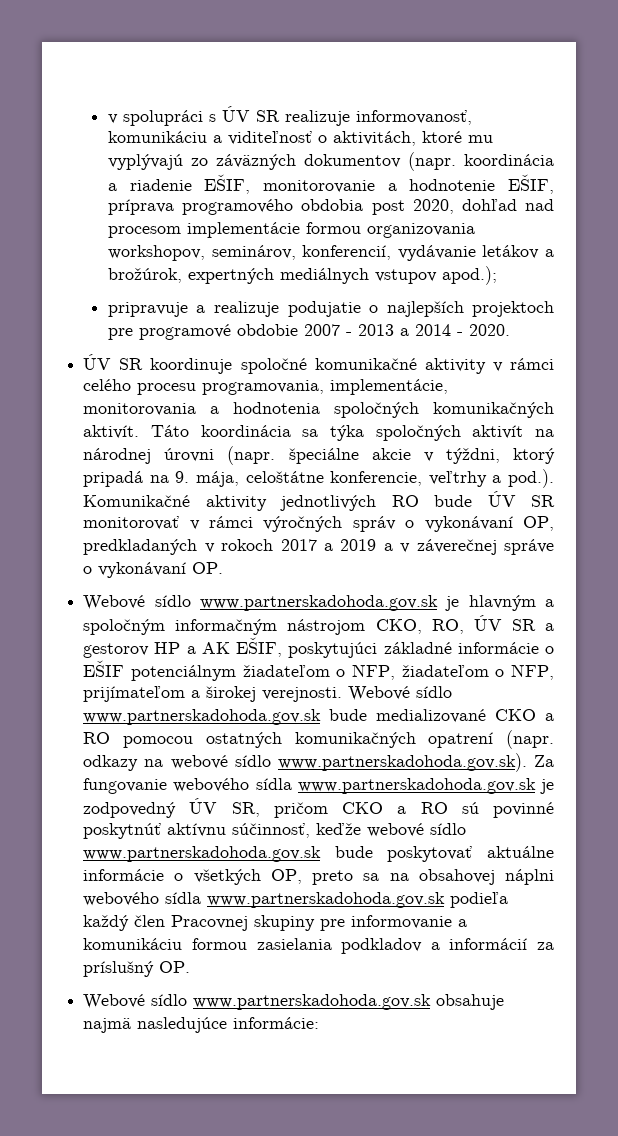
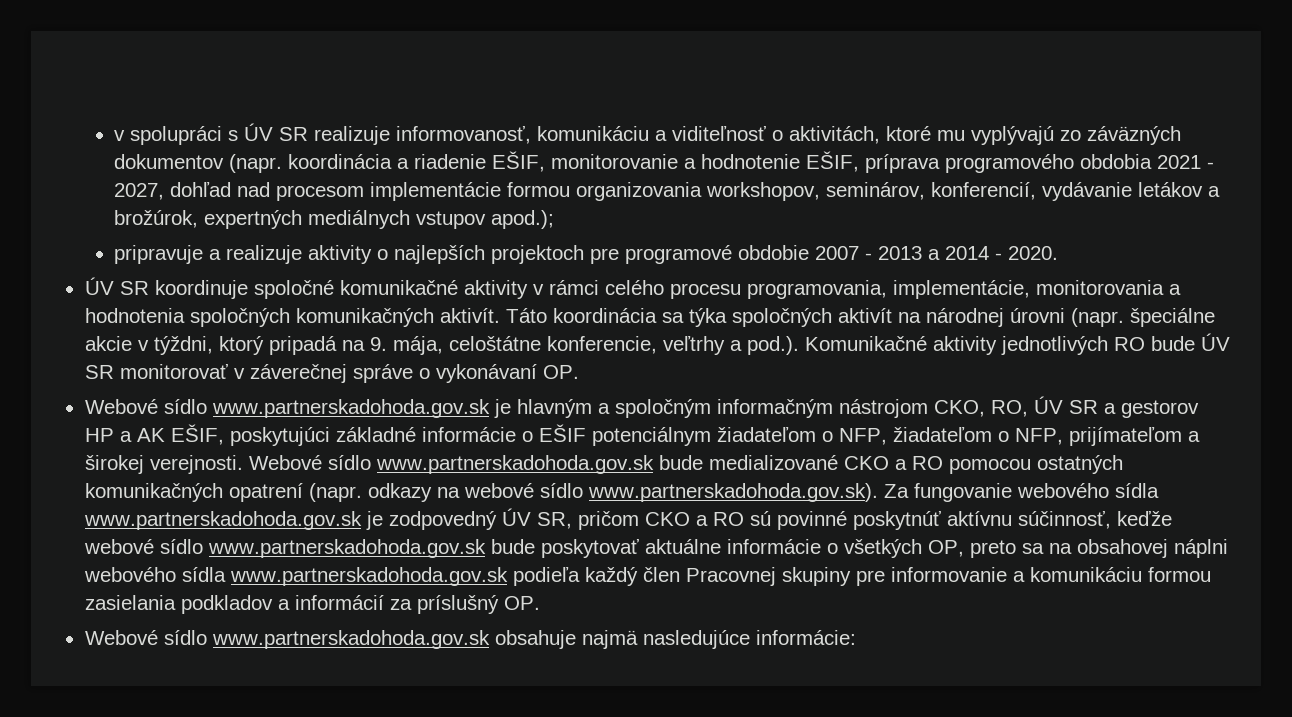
- v spolupráci s ÚV SR realizuje informovanosť, komunikáciu a viditeľnosť o aktivitách, ktoré mu vyplývajú zo záväzných dokumentov (napr. koordinácia a riadenie EŠIF, monitorovanie a hodnotenie EŠIF, príprava programového obdobia post 2020, dohľad nad procesom implementácie formou organizovania workshopov, seminárov, konferencií, vydávanie letákov a brožúrok, expertných mediálnych vstupov apod.);
+ v spolupráci s ÚV SR realizuje informovanosť, komunikáciu a viditeľnosť o aktivitách, ktoré mu vyplývajú zo záväzných dokumentov (napr. koordinácia a riadenie EŠIF, monitorovanie a hodnotenie EŠIF, príprava programového obdobia 2021 - 2027, dohľad nad procesom implementácie formou organizovania workshopov, seminárov, konferencií, vydávanie letákov a brožúrok, expertných mediálnych vstupov apod.);
- pripravuje a realizuje podujatie o najlepších projektoch pre programové obdobie 2007 - 2013 a 2014 - 2020.
+ pripravuje a realizuje aktivity o najlepších projektoch pre programové obdobie 2007 - 2013 a 2014 - 2020.
- Táto koordinácia sa týka spoločných aktivít na národnej úrovni (napr. špeciálne akcie v týždni, ktorý pripadá na 9. mája, celoštátne konferencie, veľtrhy a pod.). Komunikačné aktivity jednotlivých RO bude ÚV SR monitorovať v rámci výročných správ o vykonávaní OP, predkladaných v rokoch 2017 a 2019 a v záverečnej správe o vykonávaní OP.
+ Táto koordinácia sa týka spoločných aktivít na národnej úrovni (napr. špeciálne akcie v týždni, ktorý pripadá na 9. mája, celoštátne konferencie, veľtrhy a pod.). Komunikačné aktivity jednotlivých RO bude ÚV SR monitorovať v záverečnej správe o vykonávaní OP.

